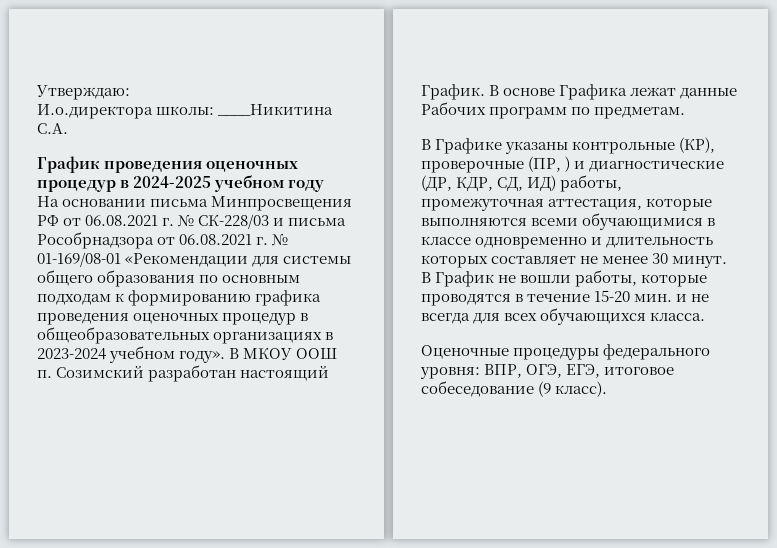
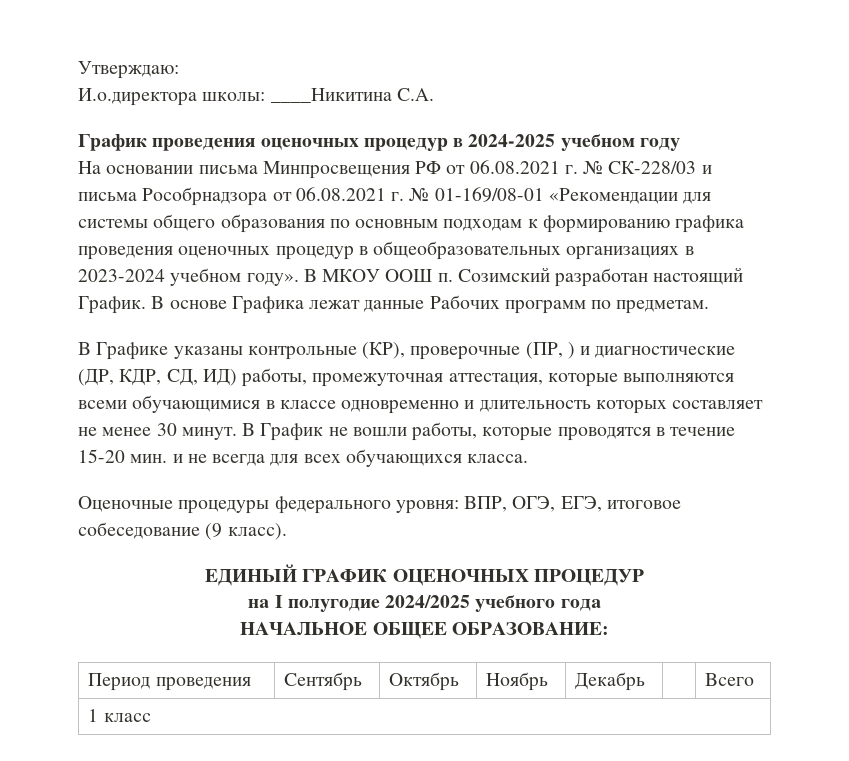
+ ЕДИНЫЙ ГРАФИК ОЦЕНОЧНЫХ ПРОЦЕДУР
+ на I полугодие 2024/2025 учебного года
+ НАЧАЛЬНОЕ ОБЩЕЕ ОБРАЗОВАНИЕ:
+ Период проведения | Сентябрь | Октябрь | Ноябрь | Декабрь | | Всего
+ 1 класс

